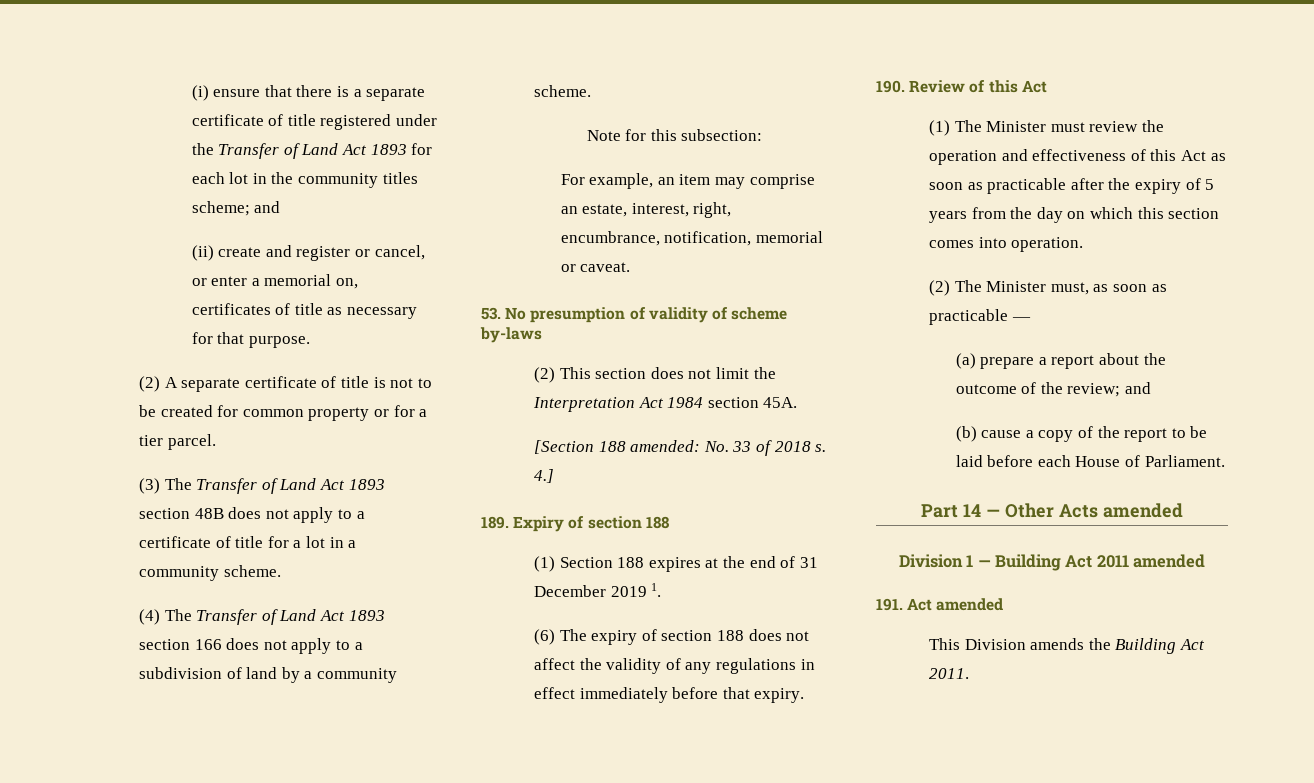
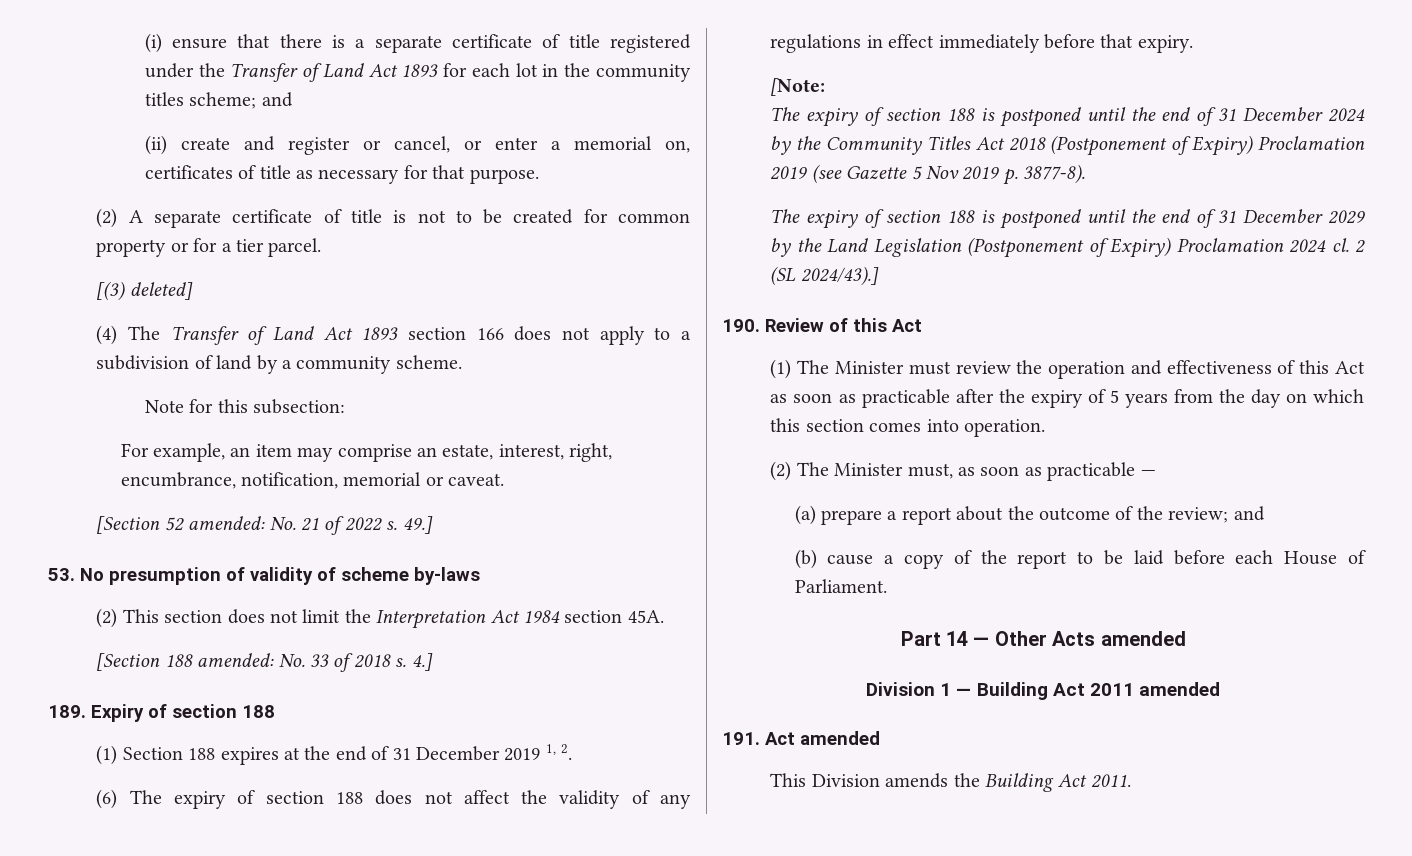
- (3) The Transfer of Land Act 1893 section 48B does not apply to a certificate of title for a lot in a community scheme.
+ [(3) deleted]
+ [Section 52 amended: No. 21 of 2022 s. 49.]
- (1) Section 188 expires at the end of 31 December 2019 1.
+ (1) Section 188 expires at the end of 31 December 2019 1, 2.
+ [Note:
+ The expiry of section 188 is postponed until the end of 31 December 2024 by the Community Titles Act 2018 (Postponement of Expiry) Proclamation 2019 (see Gazette 5 Nov 2019 p. 3877-8).
+ The expiry of section 188 is postponed until the end of 31 December 2029 by the Land Legislation (Postponement of Expiry) Proclamation 2024 cl. 2 (SL 2024/43).]

